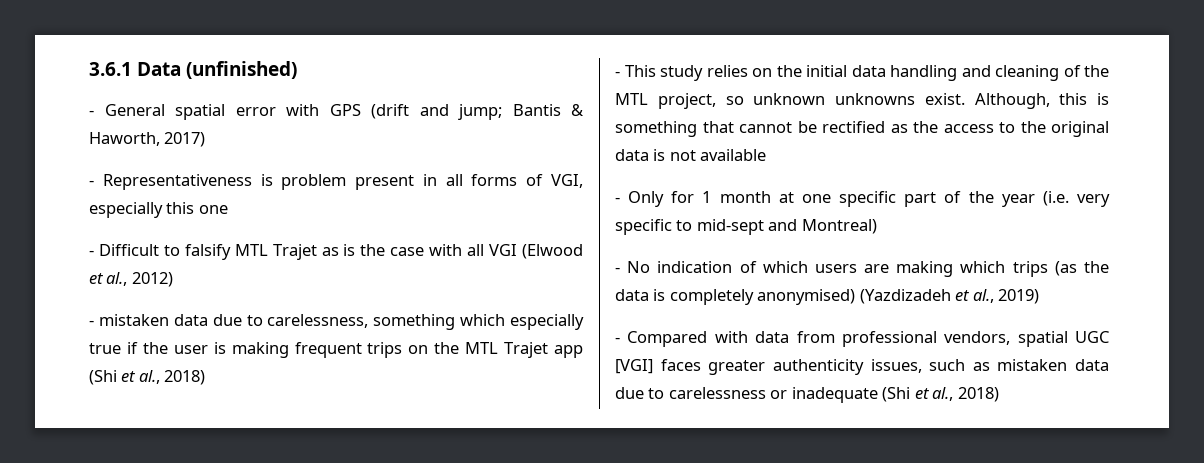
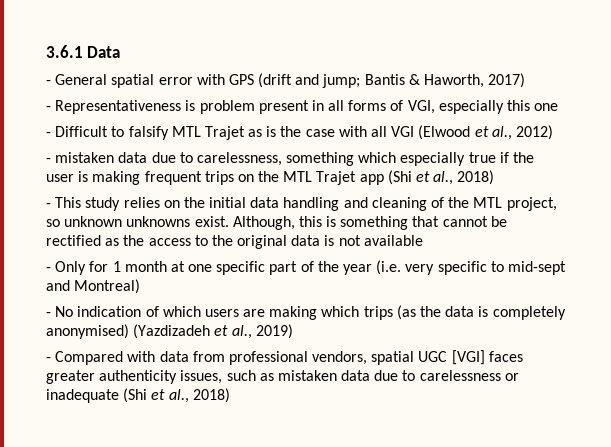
- 3.6.1 Data (unfinished)
+ 3.6.1 Data

